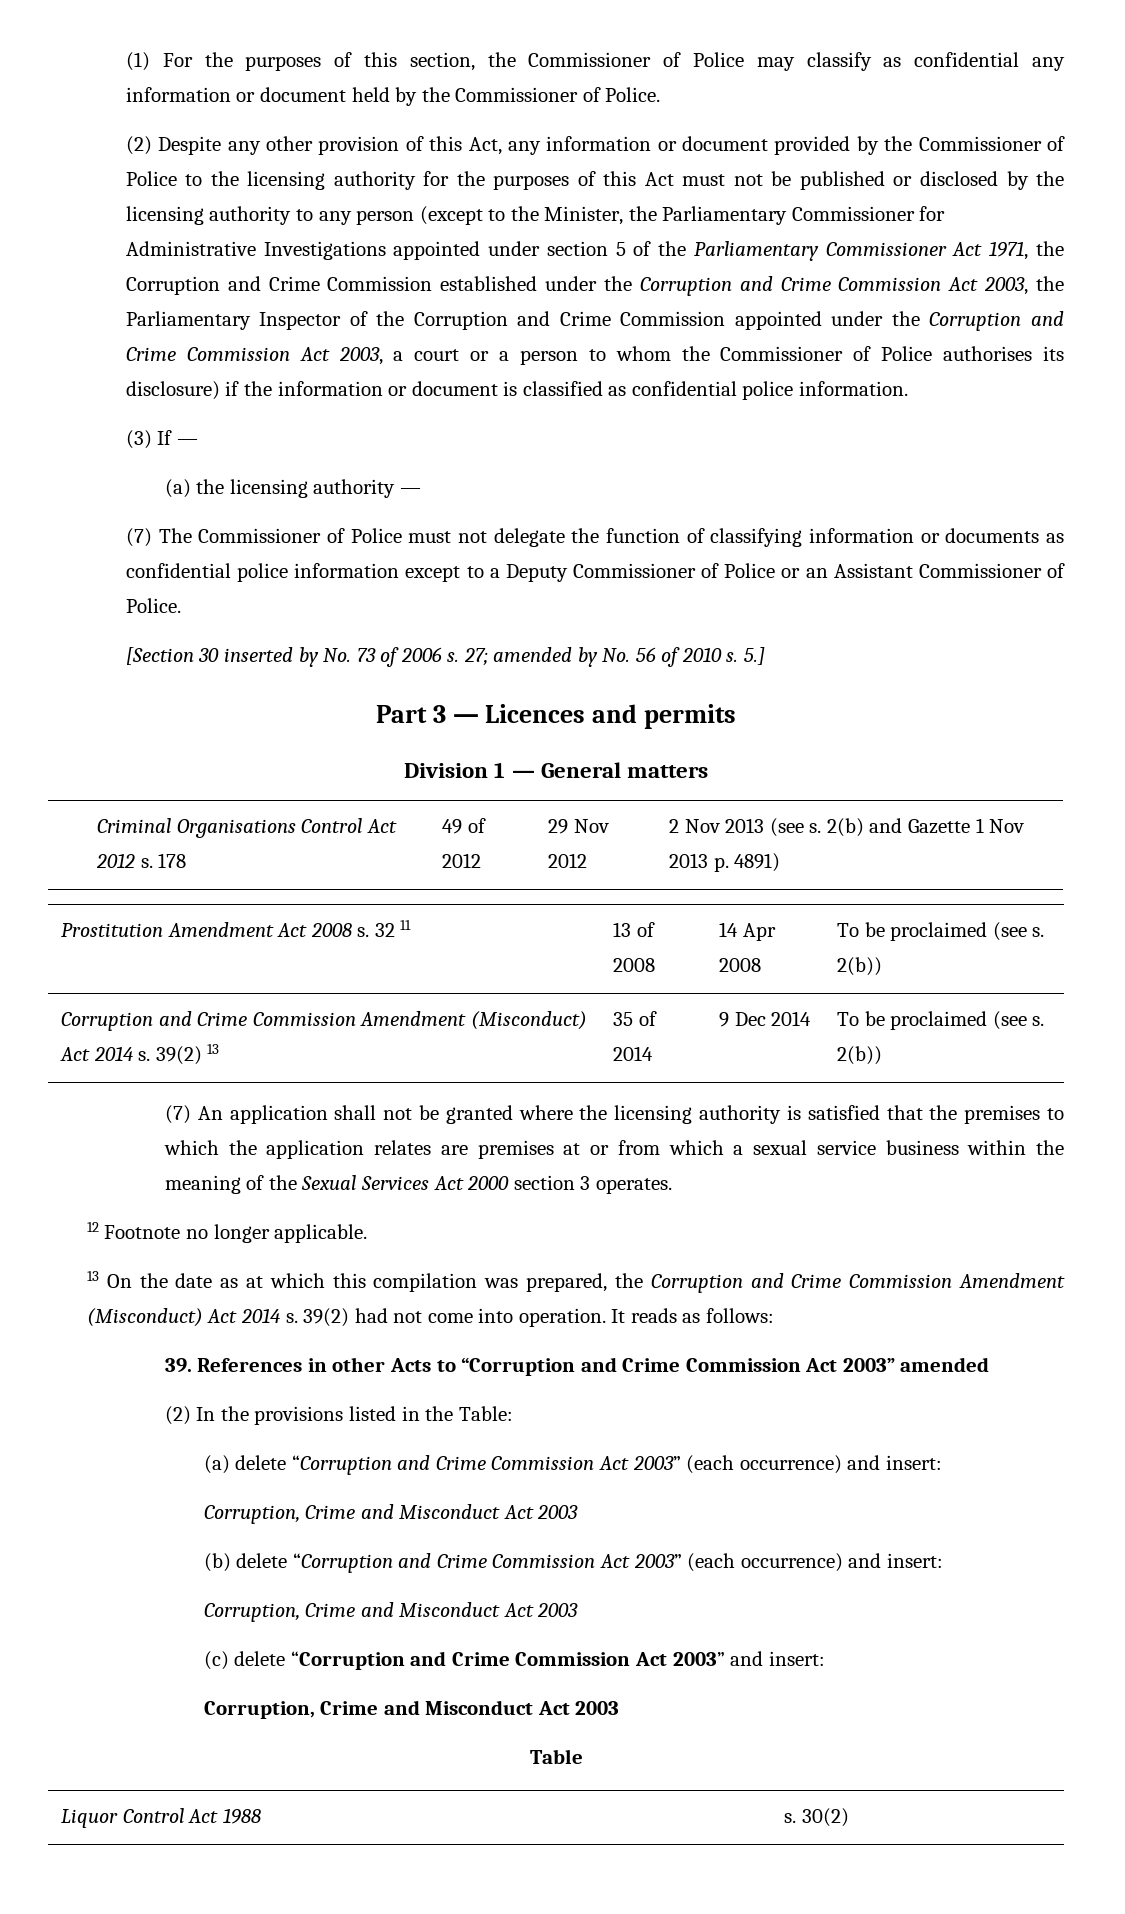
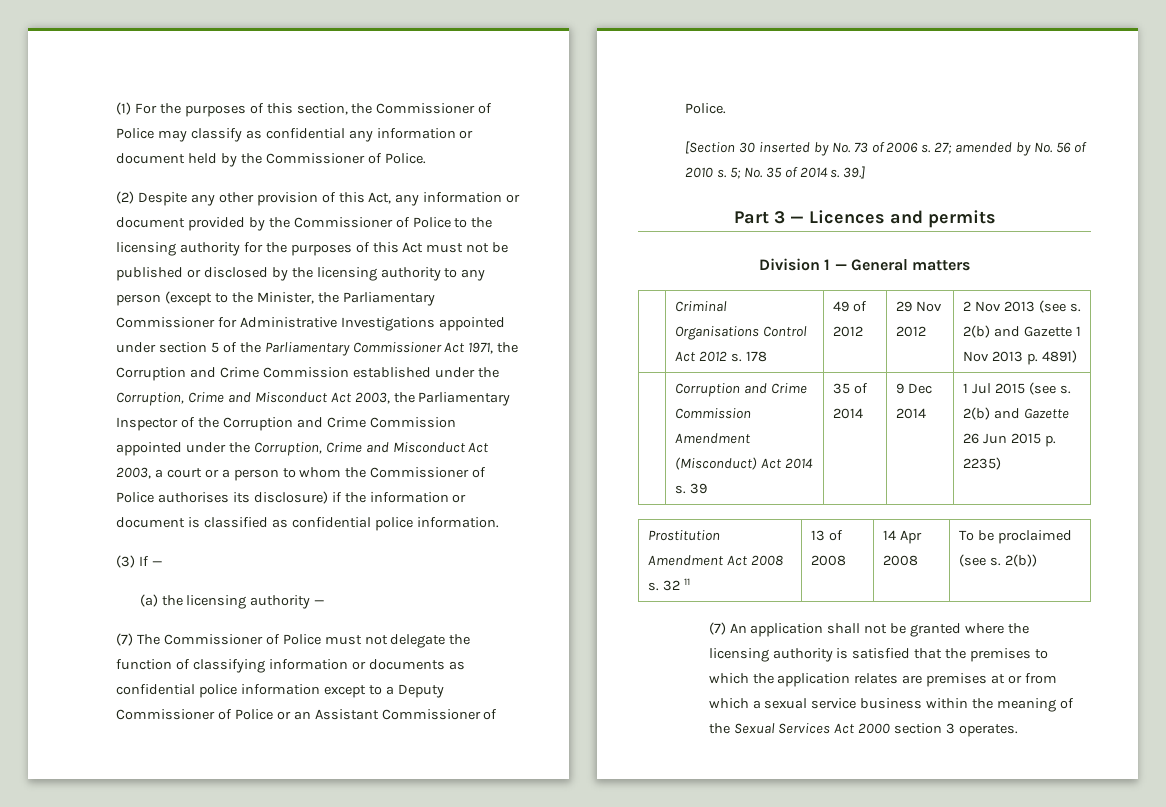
- (2) Despite any other provision of this Act, any information or document provided by the Commissioner of Police to the licensing authority for the purposes of this Act must not be published or disclosed by the licensing authority to any person (except to the Minister, the Parliamentary Commissioner for Administrative Investigations appointed under section 5 of the Parliamentary Commissioner Act 1971, the Corruption and Crime Commission established under the Corruption and Crime Commission Act 2003, the Parliamentary Inspector of the Corruption and Crime Commission appointed under the Corruption and Crime Commission Act 2003, a court or a person to whom the Commissioner of Police authorises its disclosure) if the information or document is classified as confidential police information.
+ (2) Despite any other provision of this Act, any information or document provided by the Commissioner of Police to the licensing authority for the purposes of this Act must not be published or disclosed by the licensing authority to any person (except to the Minister, the Parliamentary Commissioner for Administrative Investigations appointed under section 5 of the Parliamentary Commissioner Act 1971, the Corruption and Crime Commission established under the Corruption, Crime and Misconduct Act 2003, the Parliamentary Inspector of the Corruption and Crime Commission appointed under the Corruption, Crime and Misconduct Act 2003, a court or a person to whom the Commissioner of Police authorises its disclosure) if the information or document is classified as confidential police information.
- 5.]
+ 5; No. 35 of 2014 s. 39.]
+ | Corruption and Crime Commission Amendment (Misconduct) Act 2014 s. 39 | 35 of 2014 | 9 Dec 2014 | 1 Jul 2015 (see s. 2(b) and Gazette 26 Jun 2015 p. 2235)
- Corruption and Crime Commission Amendment (Misconduct) Act 2014 s. 39(2) 13 | 35 of 2014 | 9 Dec 2014 | To be proclaimed (see s. 2(b))
- 12 Footnote no longer applicable.
- 13 On the date as at which this compilation was prepared, the Corruption and Crime Commission Amendment (Misconduct) Act 2014 s. 39(2) had not come into operation. It reads as follows:
- 39. References in other Acts to “Corruption and Crime Commission Act 2003” amended
- (2) In the provisions listed in the Table:
- (a) delete “Corruption and Crime Commission Act 2003” (each occurrence) and insert:
- Corruption, Crime and Misconduct Act 2003
- (b) delete “Corruption and Crime Commission Act 2003” (each occurrence) and insert:
- Corruption, Crime and Misconduct Act 2003
- (c) delete “Corruption and Crime Commission Act 2003” and insert:
- Corruption, Crime and Misconduct Act 2003
- Table
- Liquor Control Act 1988 | s. 30(2)

